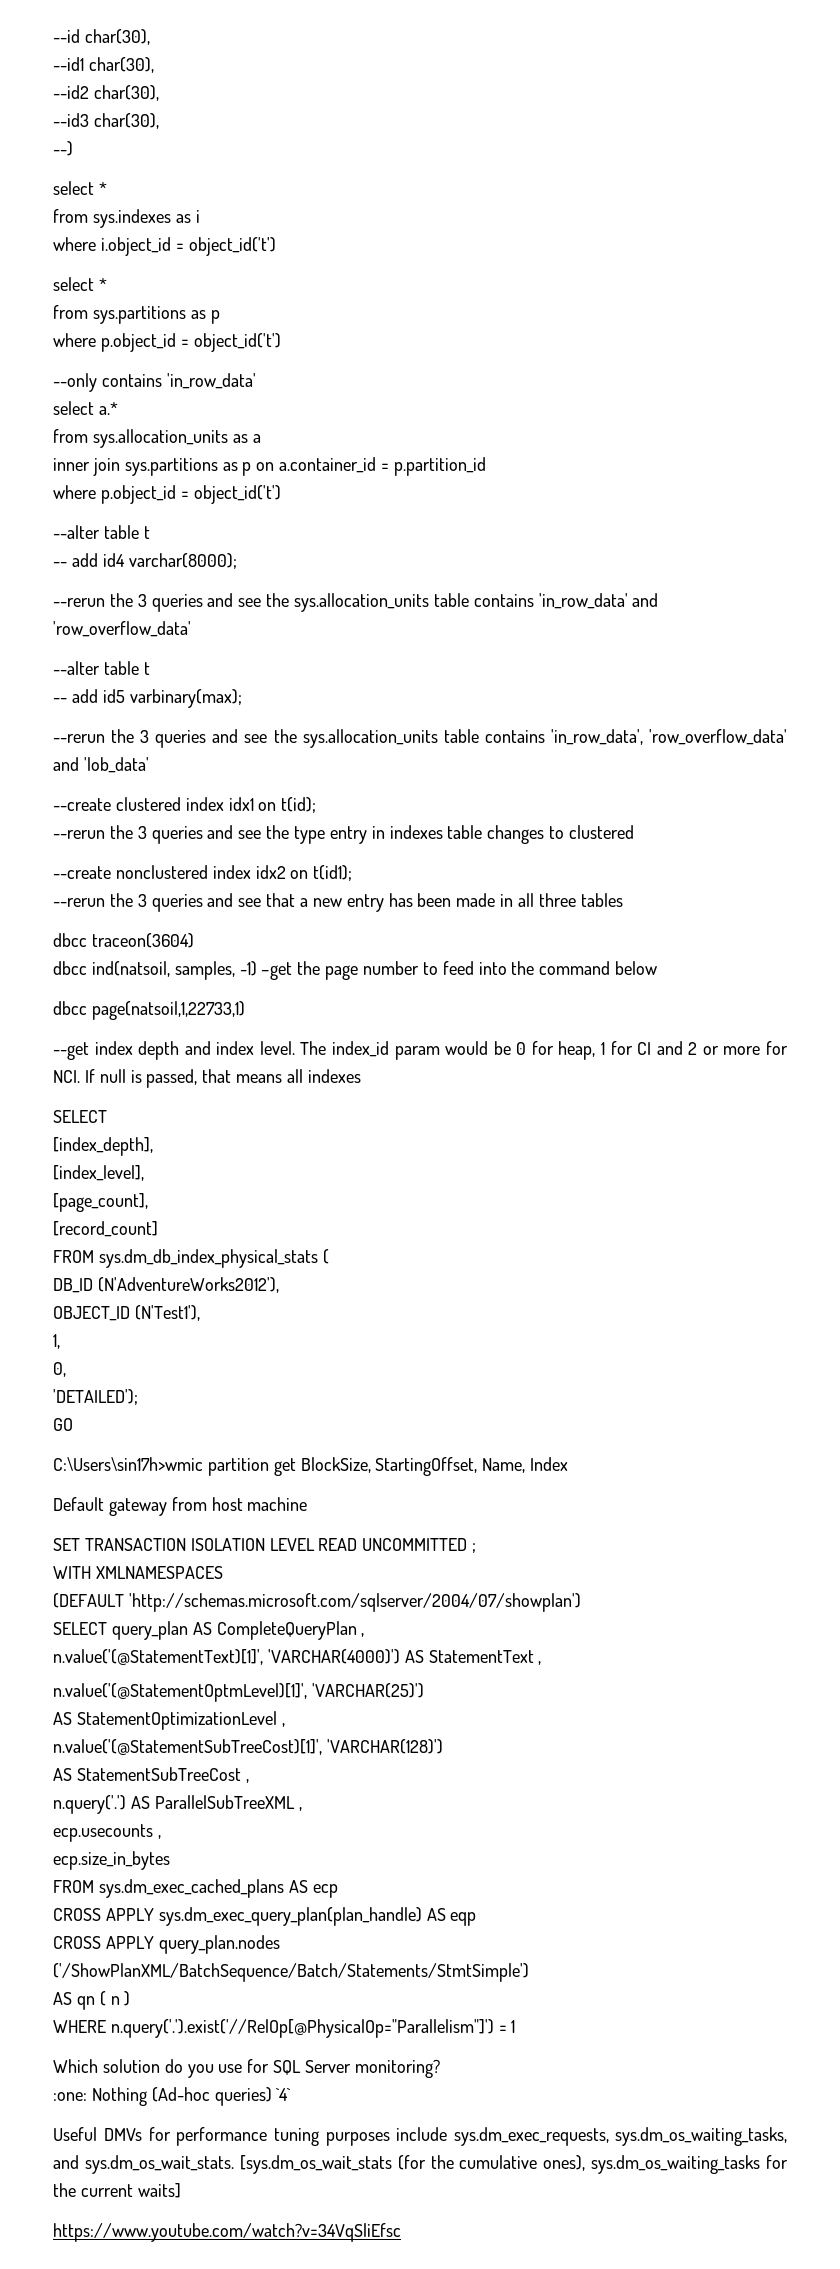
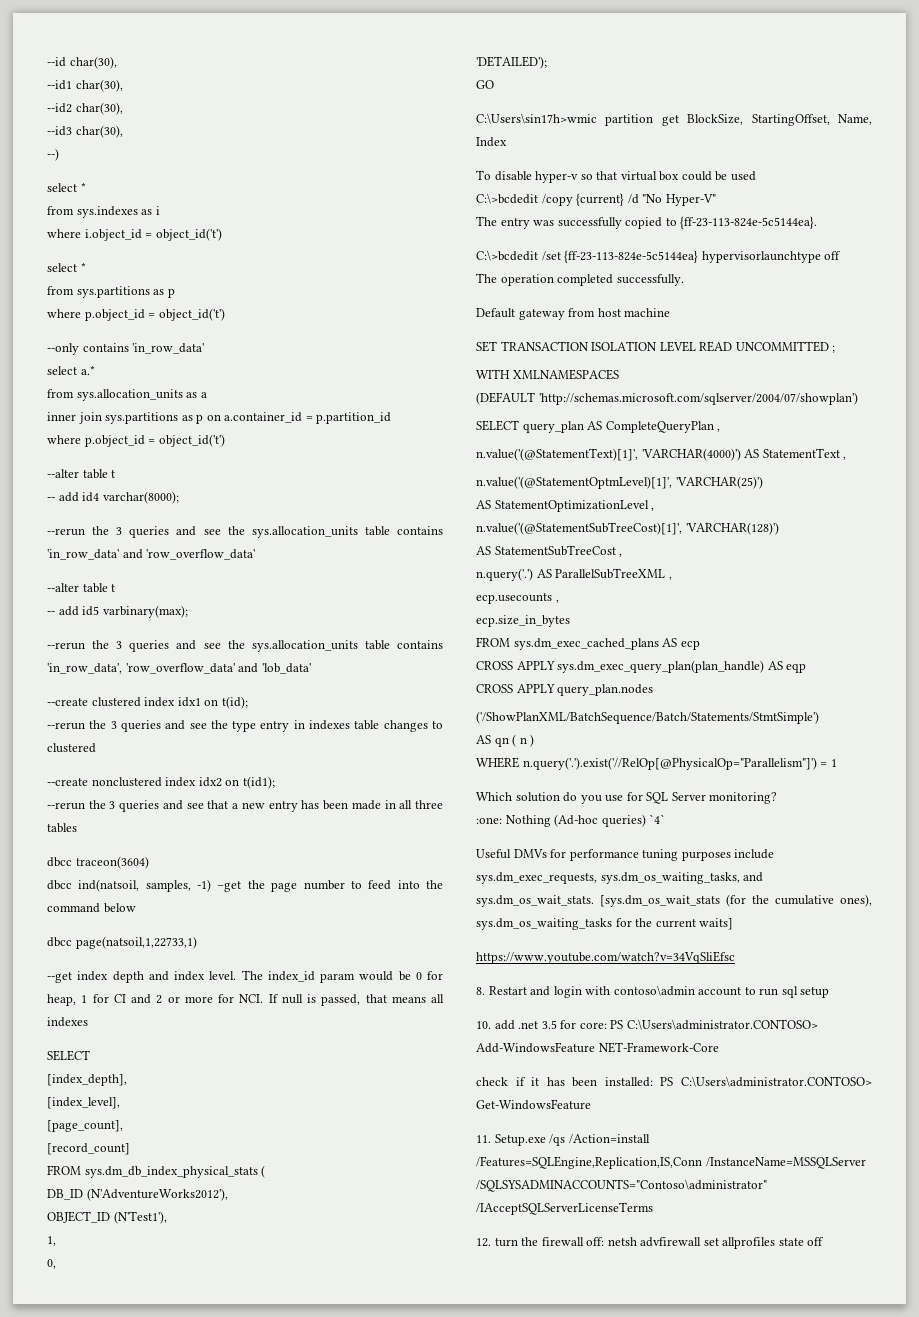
+ To disable hyper-v so that virtual box could be used
+ C:\>bcdedit /copy {current} /d "No Hyper-V"
+ The entry was successfully copied to {ff-23-113-824e-5c5144ea}.
+ C:\>bcdedit /set {ff-23-113-824e-5c5144ea} hypervisorlaunchtype off
+ The operation completed successfully.
+ 8. Restart and login with contoso\admin account to run sql setup
+ 10. add .net 3.5 for core: PS C:\Users\administrator.CONTOSO> Add-WindowsFeature NET-Framework-Core
+ check if it has been installed: PS C:\Users\administrator.CONTOSO> Get-WindowsFeature
+ 11. Setup.exe /qs /Action=install /Features=SQLEngine,Replication,IS,Conn /InstanceName=MSSQLServer /SQLSYSADMINACCOUNTS="Contoso\administrator" /IAcceptSQLServerLicenseTerms
+ 12. turn the firewall off: netsh advfirewall set allprofiles state off

